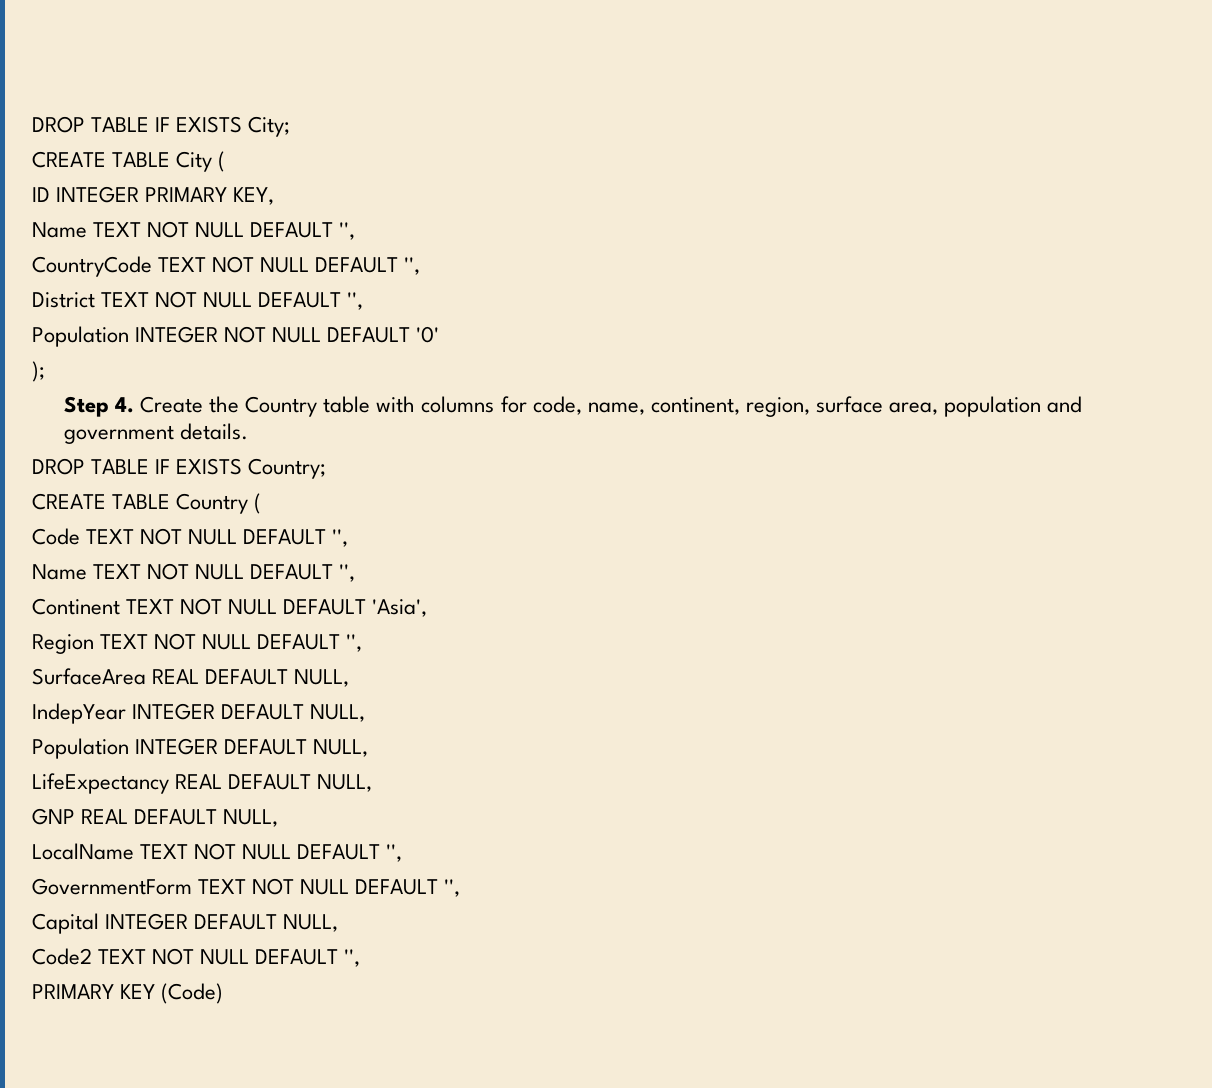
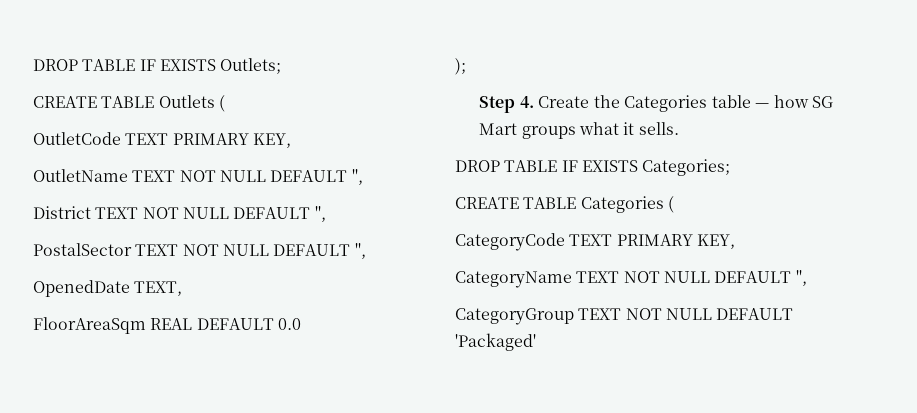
- DROP TABLE IF EXISTS City;
- CREATE TABLE City (
- ID INTEGER PRIMARY KEY,
- Name TEXT NOT NULL DEFAULT '',
- CountryCode TEXT NOT NULL DEFAULT '',
+ DROP TABLE IF EXISTS Outlets;
+ CREATE TABLE Outlets (
+ OutletCode TEXT PRIMARY KEY,
+ OutletName TEXT NOT NULL DEFAULT '',
- Population INTEGER NOT NULL DEFAULT '0'
+ PostalSector TEXT NOT NULL DEFAULT '',
+ OpenedDate TEXT,
+ FloorAreaSqm REAL DEFAULT 0.0
- Step 4. Create the Country table with columns for code, name, continent, region, surface area, population and government details.
- DROP TABLE IF EXISTS Country;
- CREATE TABLE Country (
- Code TEXT NOT NULL DEFAULT '',
- Name TEXT NOT NULL DEFAULT '',
- Continent TEXT NOT NULL DEFAULT 'Asia',
- Region TEXT NOT NULL DEFAULT '',
- SurfaceArea REAL DEFAULT NULL,
- IndepYear INTEGER DEFAULT NULL,
- Population INTEGER DEFAULT NULL,
- LifeExpectancy REAL DEFAULT NULL,
- GNP REAL DEFAULT NULL,
- LocalName TEXT NOT NULL DEFAULT '',
- GovernmentForm TEXT NOT NULL DEFAULT '',
- Capital INTEGER DEFAULT NULL,
- Code2 TEXT NOT NULL DEFAULT '',
- PRIMARY KEY (Code)
+ Step 4. Create the Categories table — how SG Mart groups what it sells.
+ DROP TABLE IF EXISTS Categories;
+ CREATE TABLE Categories (
+ CategoryCode TEXT PRIMARY KEY,
+ CategoryName TEXT NOT NULL DEFAULT '',
+ CategoryGroup TEXT NOT NULL DEFAULT 'Packaged'

